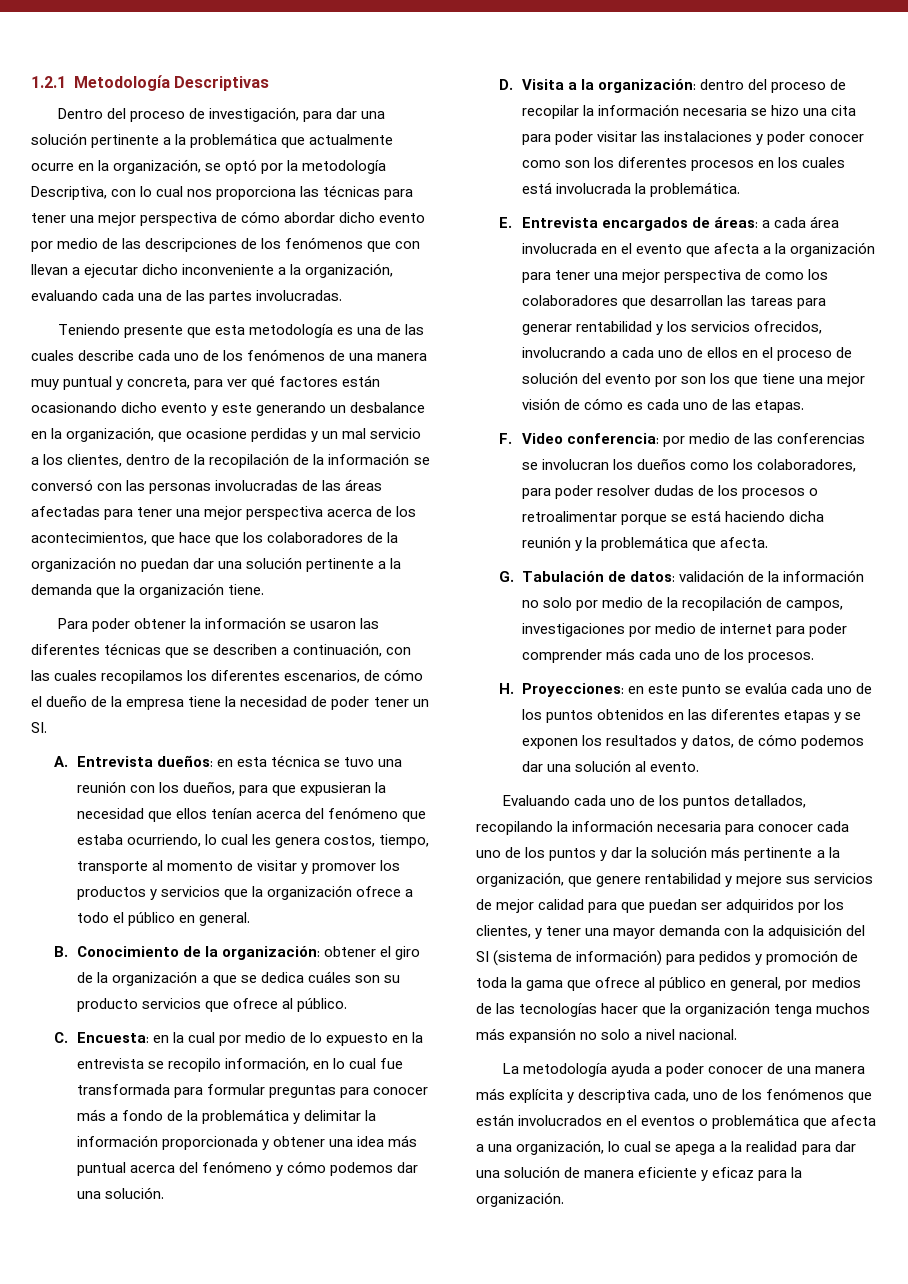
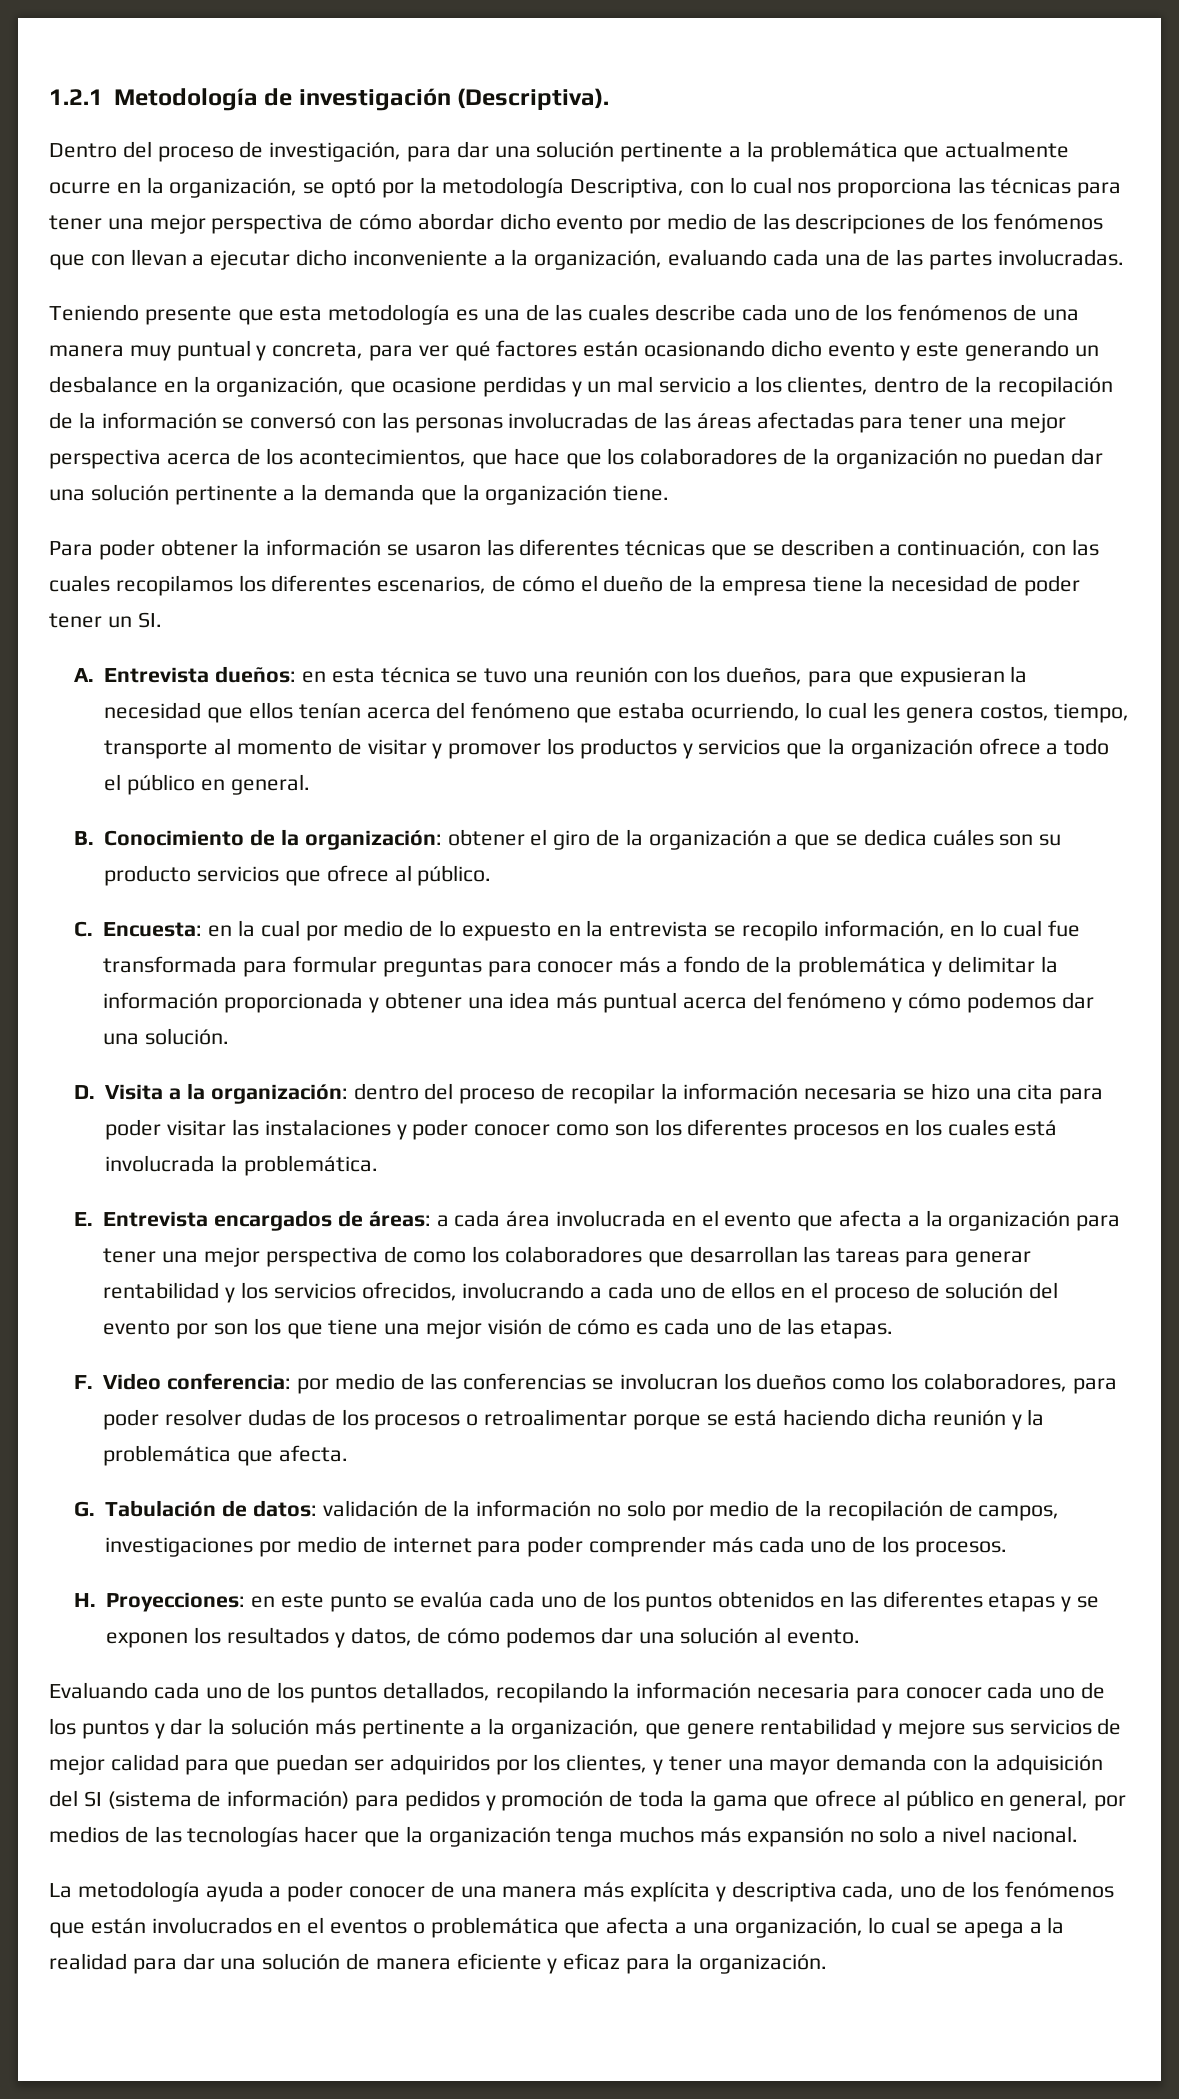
- 1.2.1 Metodología Descriptivas
+ 1.2.1 Metodología de investigación (Descriptiva).

